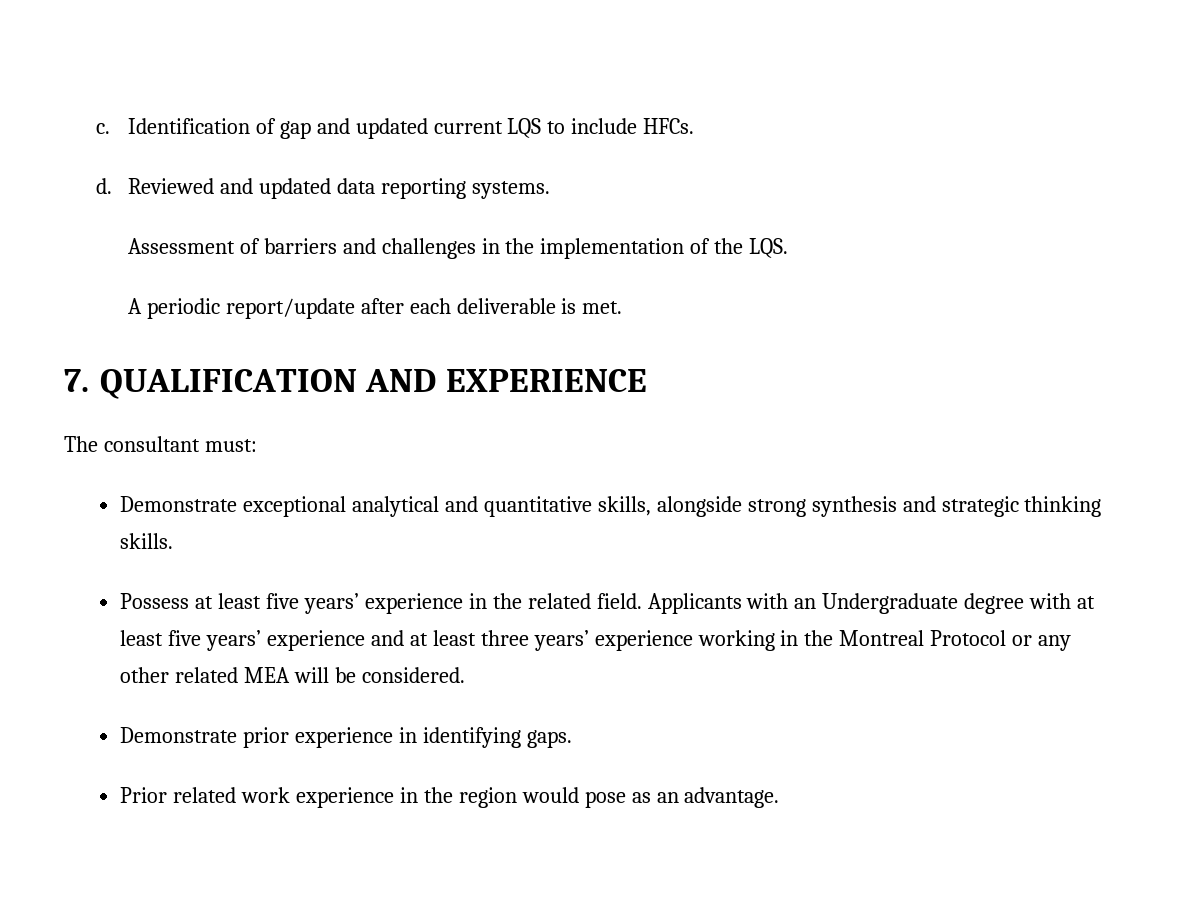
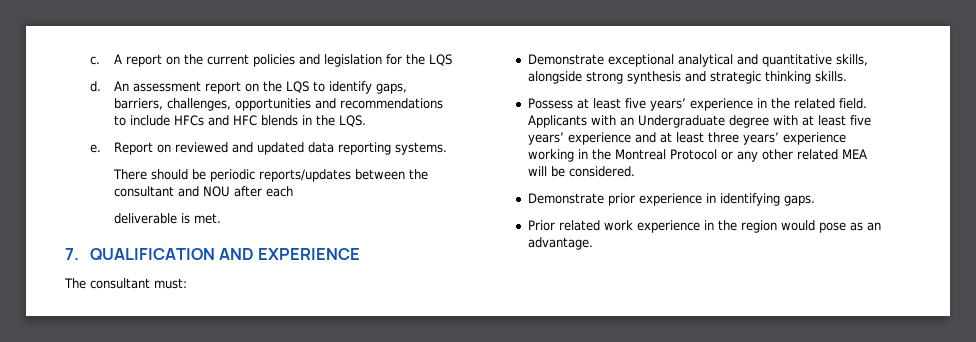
- Identification of gap and updated current LQS to include HFCs.
- d. Reviewed and updated data reporting systems.
+ A report on the current policies and legislation for the LQS
+ d. An assessment report on the LQS to identify gaps, barriers, challenges, opportunities and recommendations to include HFCs and HFC blends in the LQS.
+ e. Report on reviewed and updated data reporting systems.
- Assessment of barriers and challenges in the implementation of the LQS.
- A periodic report/update after each deliverable is met.
+ There should be periodic reports/updates between the consultant and NOU after each
+ deliverable is met.

